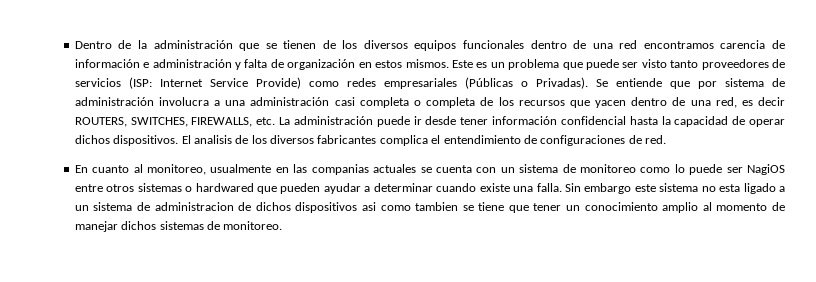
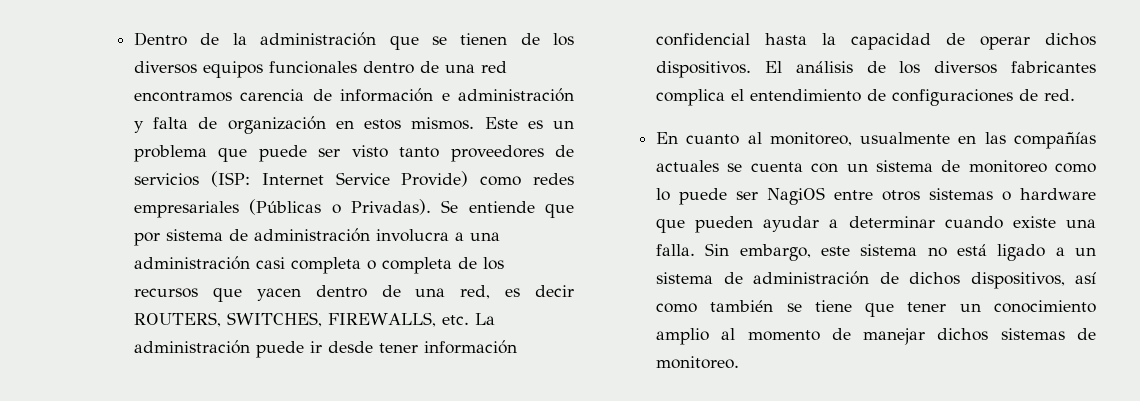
- El analisis de los diversos fabricantes complica el entendimiento de configuraciones de red.
+ El análisis de los diversos fabricantes complica el entendimiento de configuraciones de red.
- En cuanto al monitoreo, usualmente en las companias actuales se cuenta con un sistema de monitoreo como lo puede ser NagiOS entre otros sistemas o hardwared que pueden ayudar a determinar cuando existe una falla.
+ En cuanto al monitoreo, usualmente en las compañías actuales se cuenta con un sistema de monitoreo como lo puede ser NagiOS entre otros sistemas o hardware que pueden ayudar a determinar cuando existe una falla.
- Sin embargo este sistema no esta ligado a un sistema de administracion de dichos dispositivos asi como tambien se tiene que tener un conocimiento amplio al momento de manejar dichos sistemas de monitoreo.
+ Sin embargo, este sistema no está ligado a un sistema de administración de dichos dispositivos, así como también se tiene que tener un conocimiento amplio al momento de manejar dichos sistemas de monitoreo.

